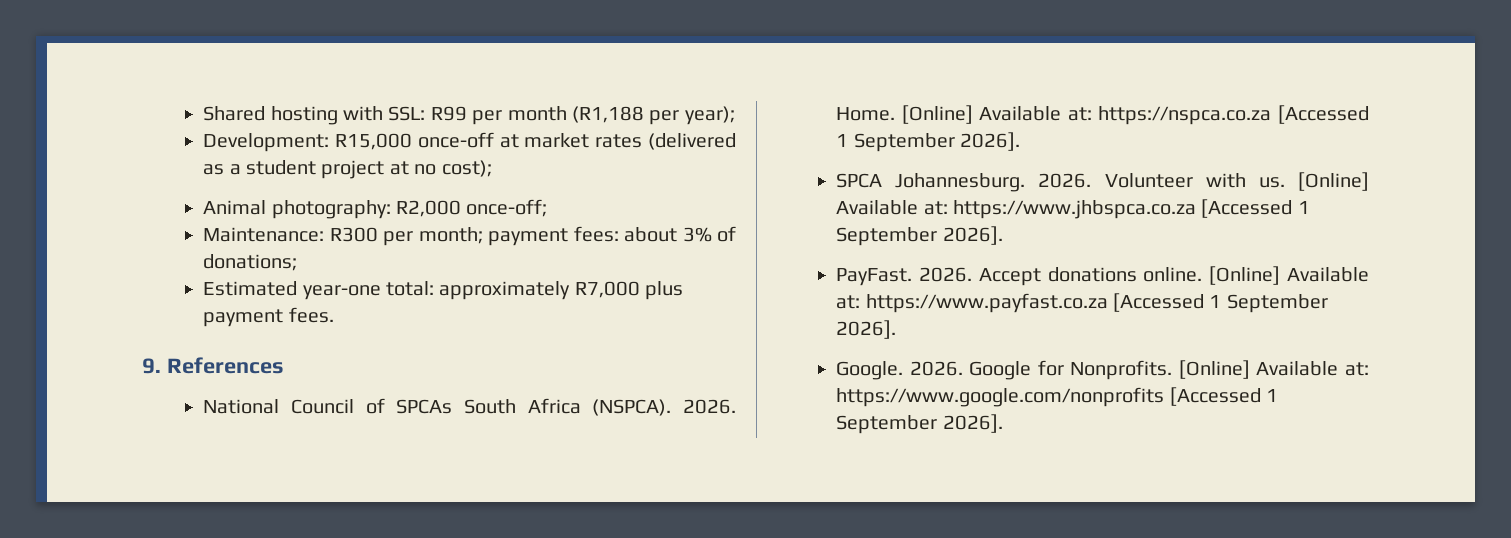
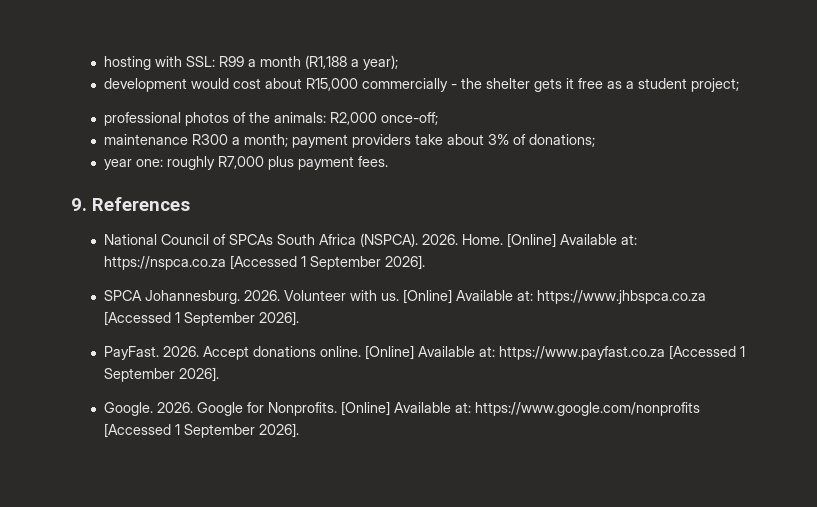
- Shared hosting with SSL: R99 per month (R1,188 per year);
+ hosting with SSL: R99 a month (R1,188 a year);
- Development: R15,000 once-off at market rates (delivered as a student project at no cost);
- Animal photography: R2,000 once-off;
- Maintenance: R300 per month; payment fees: about 3% of donations;
+ development would cost about R15,000 commercially - the shelter gets it free as a student project;
+ professional photos of the animals: R2,000 once-off;
+ maintenance R300 a month; payment providers take about 3% of donations;
- Estimated year-one total: approximately R7,000 plus payment fees.
+ year one: roughly R7,000 plus payment fees.

